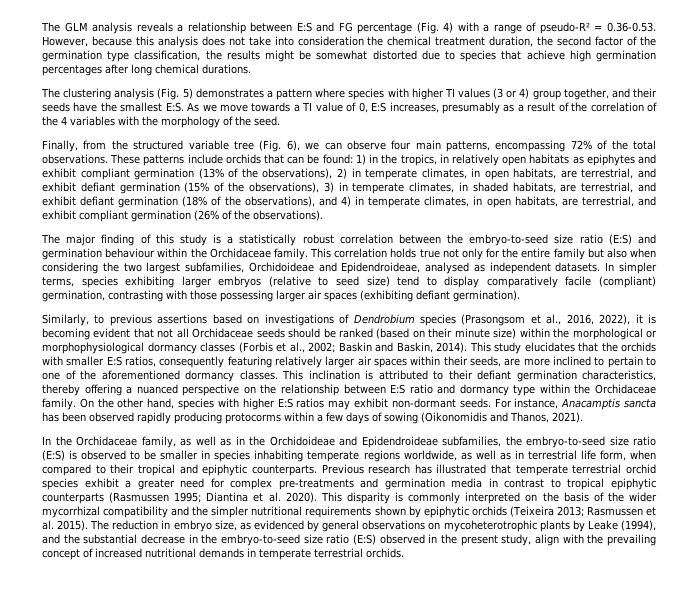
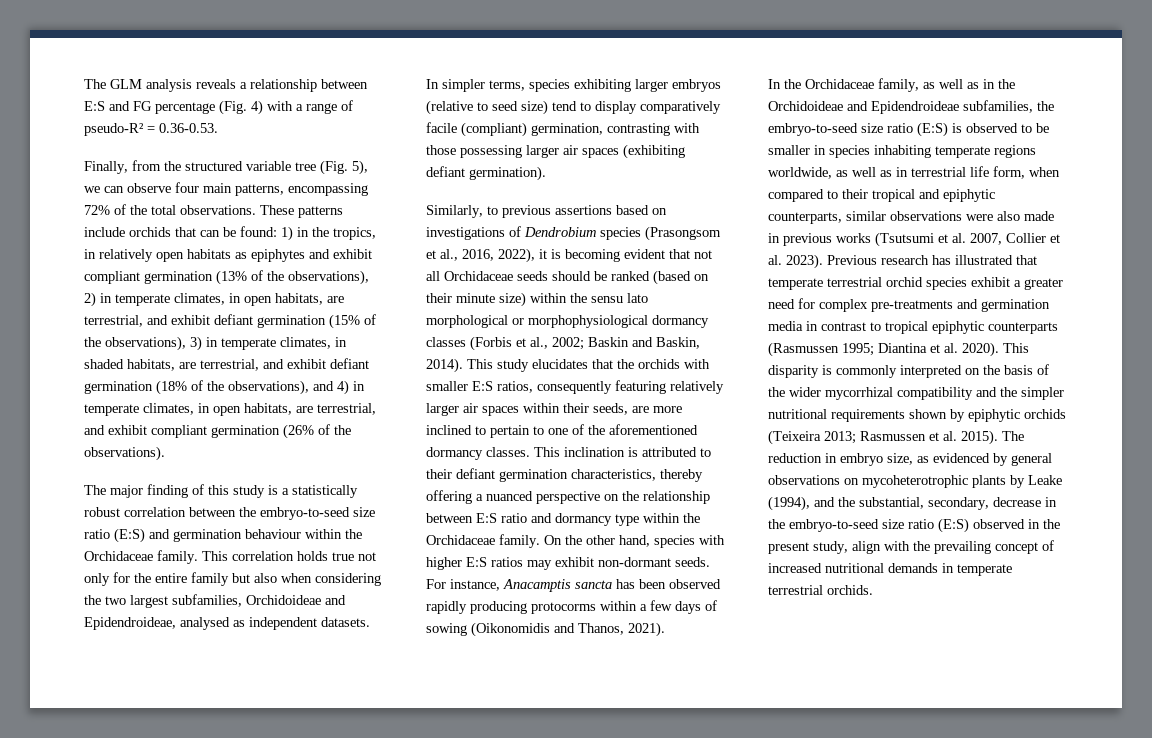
- The GLM analysis reveals a relationship between E:S and FG percentage (Fig. 4) with a range of pseudo-R² = 0.36-0.53. However, because this analysis does not take into consideration the chemical treatment duration, the second factor of the germination type classification, the results might be somewhat distorted due to species that achieve high germination percentages after long chemical durations.
- The clustering analysis (Fig. 5) demonstrates a pattern where species with higher TI values (3 or 4) group together, and their seeds have the smallest E:S. As we move towards a TI value of 0, E:S increases, presumably as a result of the correlation of the 4 variables with the morphology of the seed.
+ The GLM analysis reveals a relationship between E:S and FG percentage (Fig. 4) with a range of pseudo-R² = 0.36-0.53.
- Finally, from the structured variable tree (Fig. 6), we can observe four main patterns, encompassing 72% of the total observations.
+ Finally, from the structured variable tree (Fig. 5), we can observe four main patterns, encompassing 72% of the total observations.
- Similarly, to previous assertions based on investigations of Dendrobium species (Prasongsom et al., 2016, 2022), it is becoming evident that not all Orchidaceae seeds should be ranked (based on their minute size) within the morphological or morphophysiological dormancy classes (Forbis et al., 2002; Baskin and Baskin, 2014).
+ Similarly, to previous assertions based on investigations of Dendrobium species (Prasongsom et al., 2016, 2022), it is becoming evident that not all Orchidaceae seeds should be ranked (based on their minute size) within the sensu lato morphological or morphophysiological dormancy classes (Forbis et al., 2002; Baskin and Baskin, 2014).
- In the Orchidaceae family, as well as in the Orchidoideae and Epidendroideae subfamilies, the embryo-to-seed size ratio (E:S) is observed to be smaller in species inhabiting temperate regions worldwide, as well as in terrestrial life form, when compared to their tropical and epiphytic counterparts.
+ In the Orchidaceae family, as well as in the Orchidoideae and Epidendroideae subfamilies, the embryo-to-seed size ratio (E:S) is observed to be smaller in species inhabiting temperate regions worldwide, as well as in terrestrial life form, when compared to their tropical and epiphytic counterparts, similar observations were also made in previous works (Tsutsumi et al. 2007, Collier et al. 2023).
- The reduction in embryo size, as evidenced by general observations on mycoheterotrophic plants by Leake (1994), and the substantial decrease in the embryo-to-seed size ratio (E:S) observed in the present study, align with the prevailing concept of increased nutritional demands in temperate terrestrial orchids.
+ The reduction in embryo size, as evidenced by general observations on mycoheterotrophic plants by Leake (1994), and the substantial, secondary, decrease in the embryo-to-seed size ratio (E:S) observed in the present study, align with the prevailing concept of increased nutritional demands in temperate terrestrial orchids.

